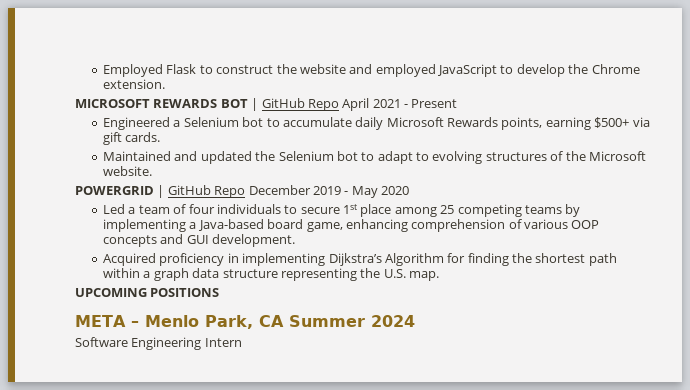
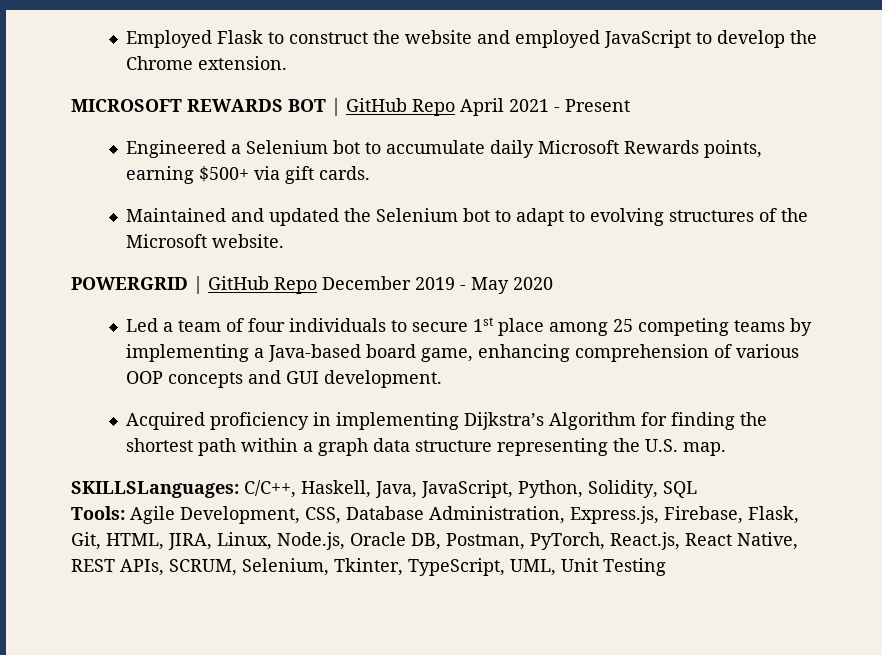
- UPCOMING POSITIONS
- META – Menlo Park, CA Summer 2024
- Software Engineering Intern
+ SKILLSLanguages: C/C++, Haskell, Java, JavaScript, Python, Solidity, SQL
+ Tools: Agile Development, CSS, Database Administration, Express.js, Firebase, Flask, Git, HTML, JIRA, Linux, Node.js, Oracle DB, Postman, PyTorch, React.js, React Native, REST APIs, SCRUM, Selenium, Tkinter, TypeScript, UML, Unit Testing

